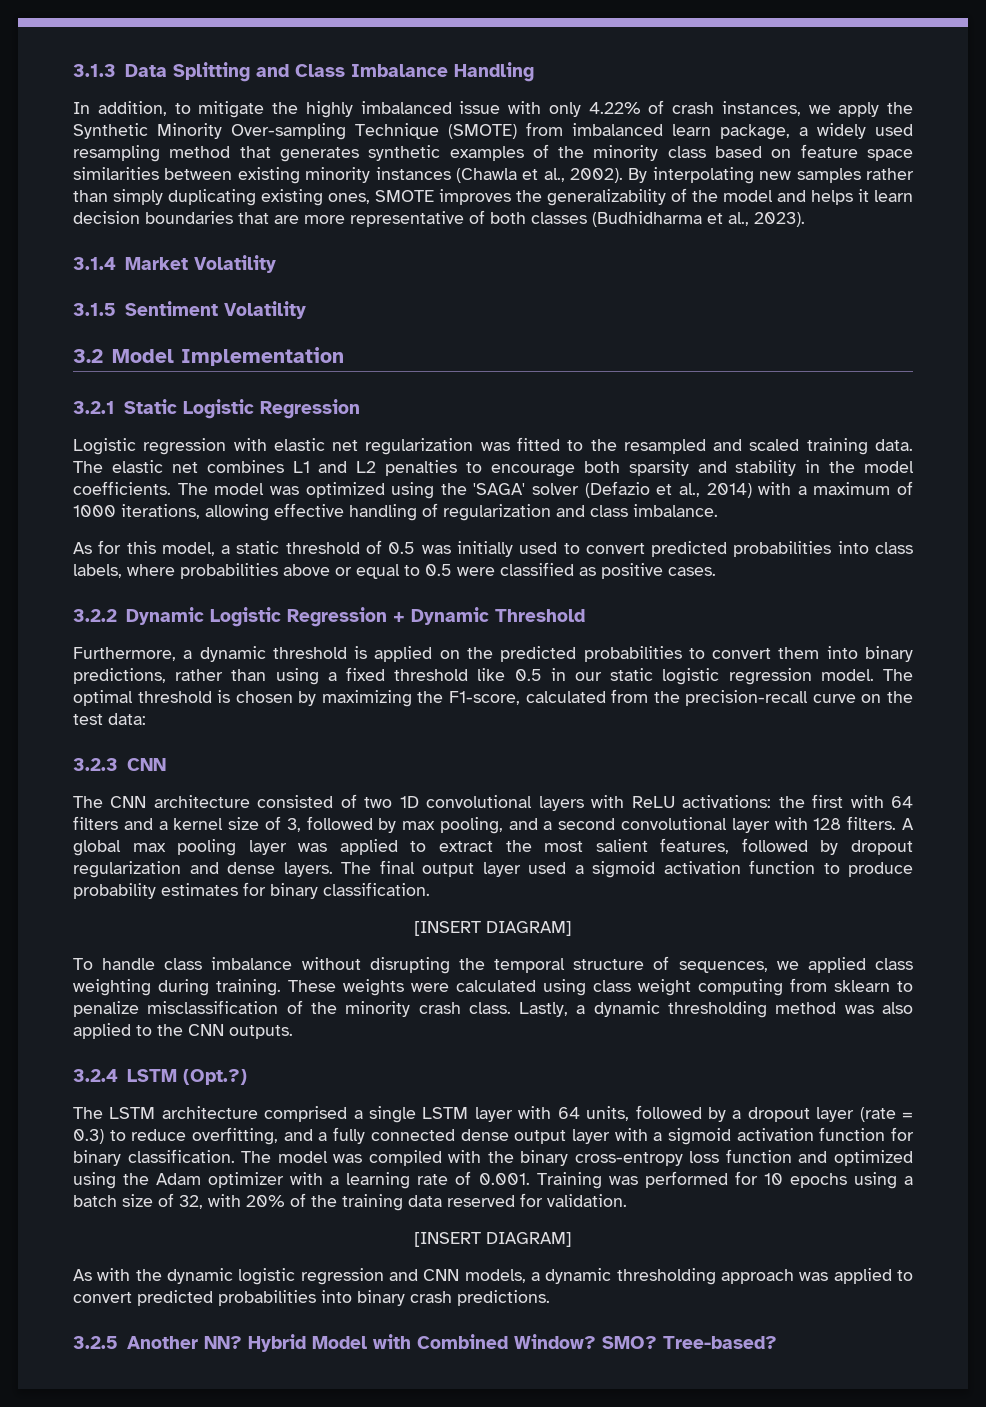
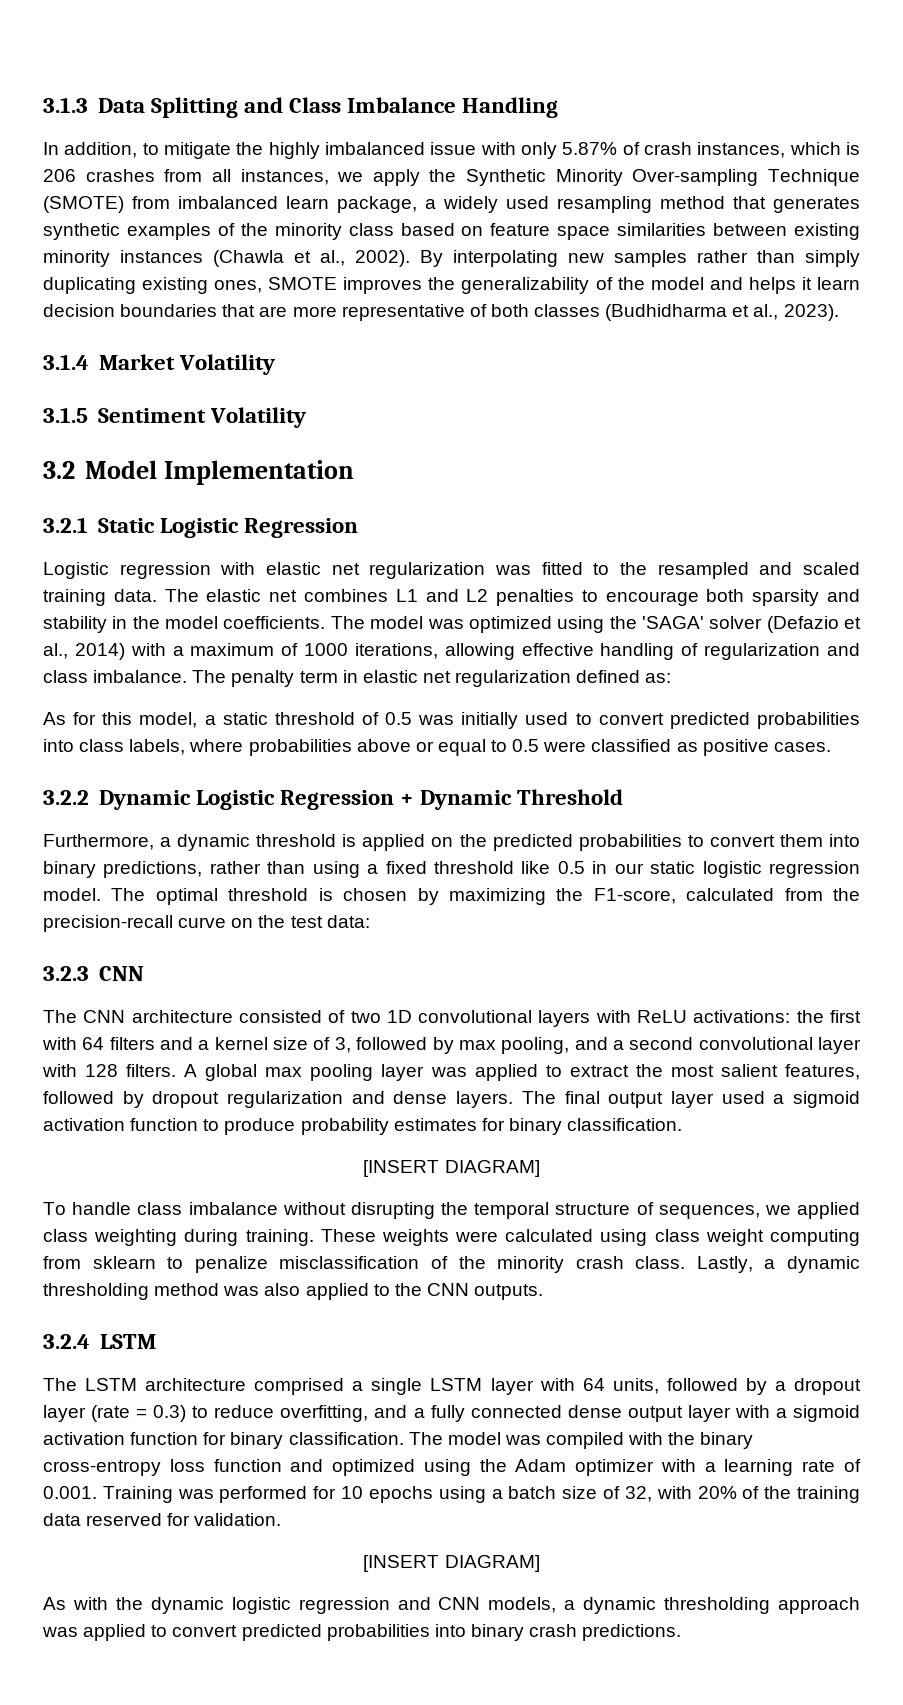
- In addition, to mitigate the highly imbalanced issue with only 4.22% of crash instances, we apply the Synthetic Minority Over-sampling Technique (SMOTE) from imbalanced learn package, a widely used resampling method that generates synthetic examples of the minority class based on feature space similarities between existing minority instances (Chawla et al., 2002).
+ In addition, to mitigate the highly imbalanced issue with only 5.87% of crash instances, which is 206 crashes from all instances, we apply the Synthetic Minority Over-sampling Technique (SMOTE) from imbalanced learn package, a widely used resampling method that generates synthetic examples of the minority class based on feature space similarities between existing minority instances (Chawla et al., 2002).
+ The penalty term in elastic net regularization defined as:
- 3.2.4 LSTM (Opt.?)
+ 3.2.4 LSTM
- 3.2.5 Another NN? Hybrid Model with Combined Window? SMO? Tree-based?

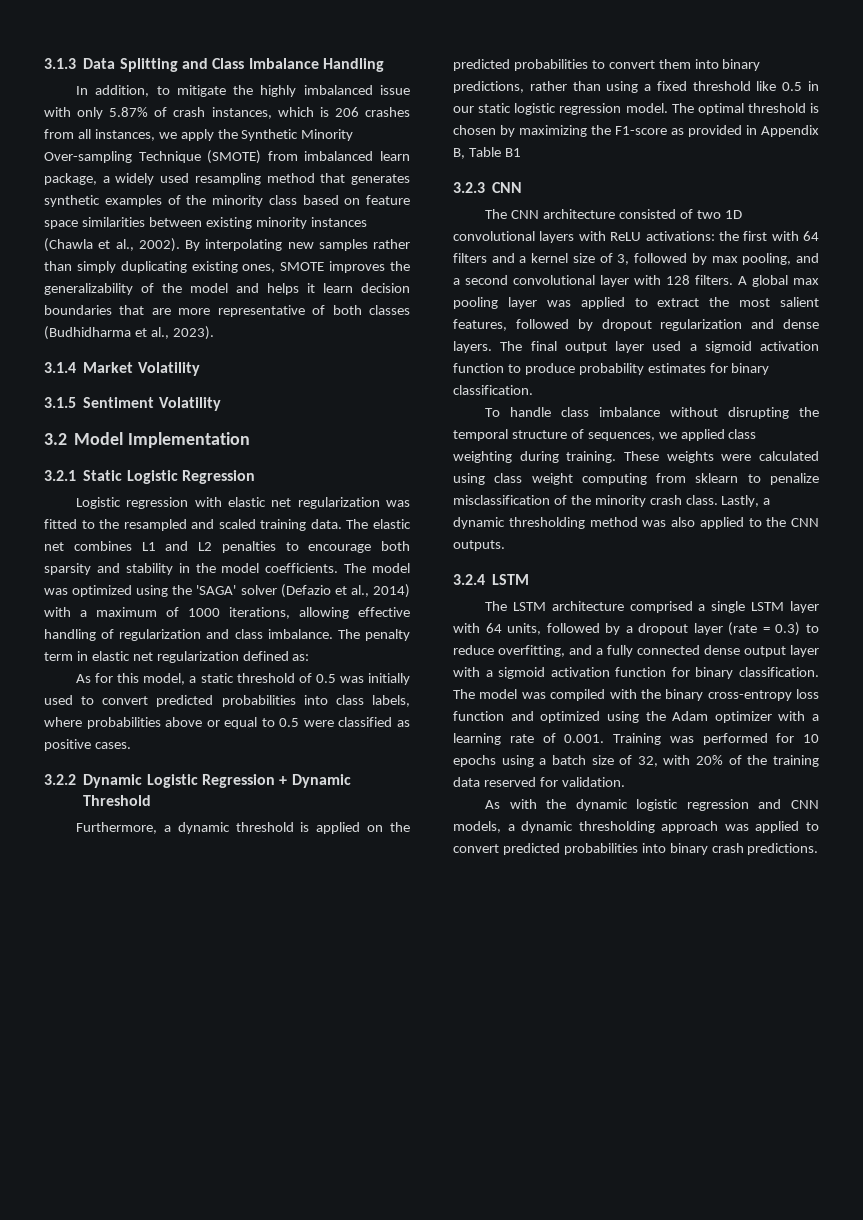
- The optimal threshold is chosen by maximizing the F1-score, calculated from the precision-recall curve on the test data:
+ The optimal threshold is chosen by maximizing the F1-score as provided in Appendix B, Table B1
  The final output layer used a sigmoid activation function to produce probability estimates for binary classification.
- [INSERT DIAGRAM]
  The model was compiled with the binary cross-entropy loss function and optimized using the Adam optimizer with a learning rate of 0.001. Training was performed for 10 epochs using a batch size of 32, with 20% of the training data reserved for validation.
- [INSERT DIAGRAM]

